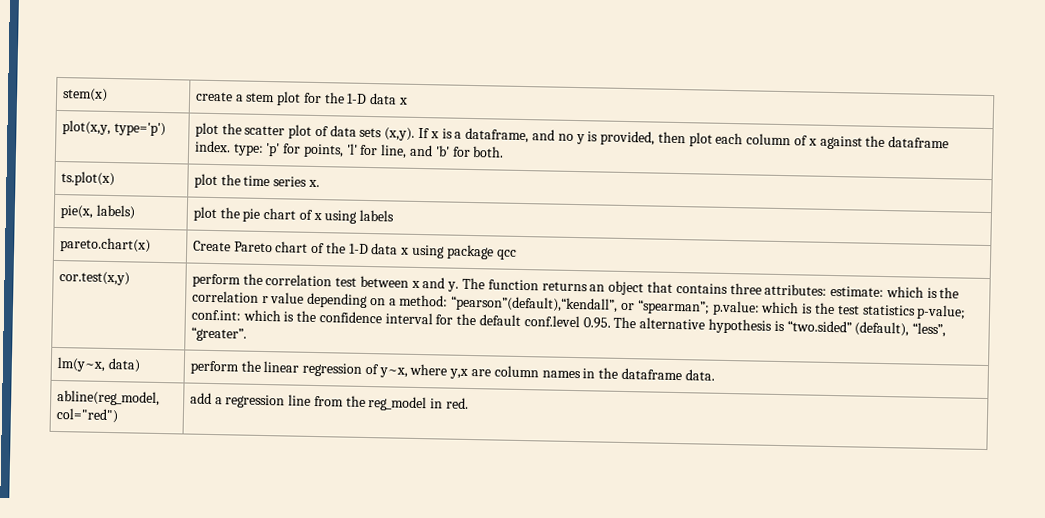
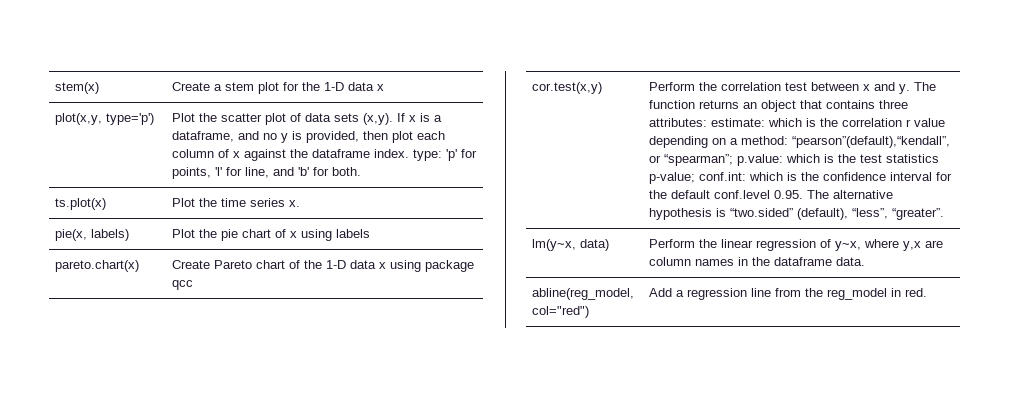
- stem(x) | create a stem plot for the 1-D data x
+ stem(x) | Create a stem plot for the 1-D data x
- plot the scatter plot of data sets (x,y).
+ Plot the scatter plot of data sets (x,y).
- ts.plot(x) | plot the time series x.
+ ts.plot(x) | Plot the time series x.
- pie(x, labels) | plot the pie chart of x using labels
+ pie(x, labels) | Plot the pie chart of x using labels
- perform the correlation test between x and y.
+ Perform the correlation test between x and y.
- lm(y~x, data) | perform the linear regression of y~x, where y,x are column names in the dataframe data.
+ lm(y~x, data) | Perform the linear regression of y~x, where y,x are column names in the dataframe data.
- abline(reg_model, col="red") | add a regression line from the reg_model in red.
+ abline(reg_model, col="red") | Add a regression line from the reg_model in red.

